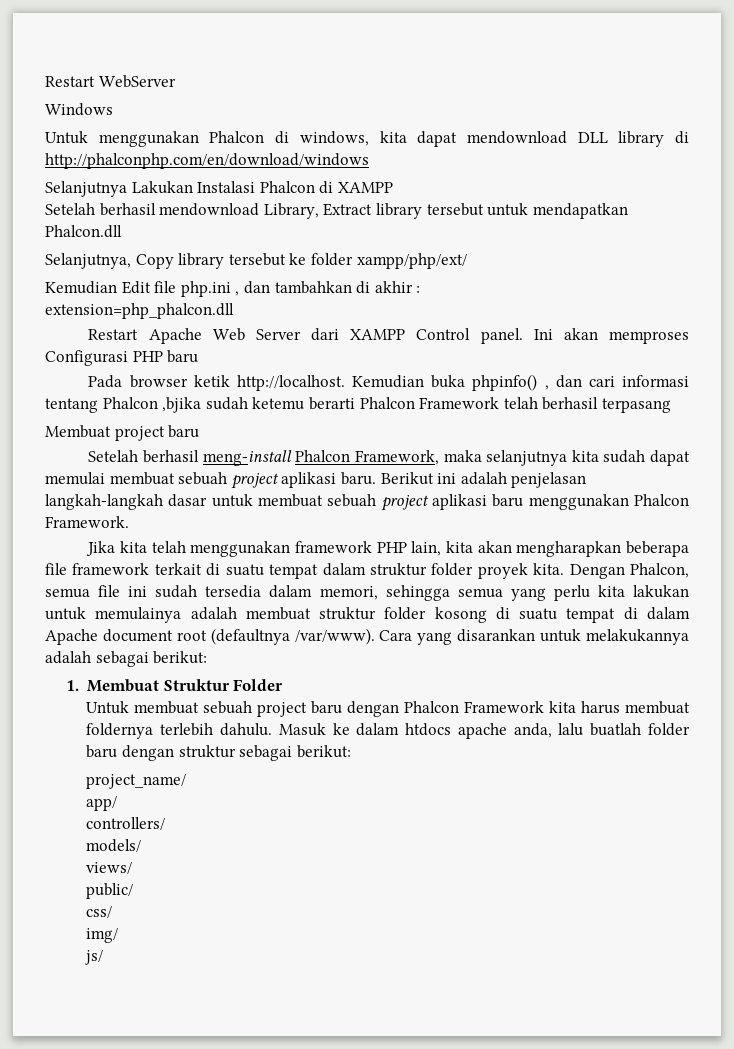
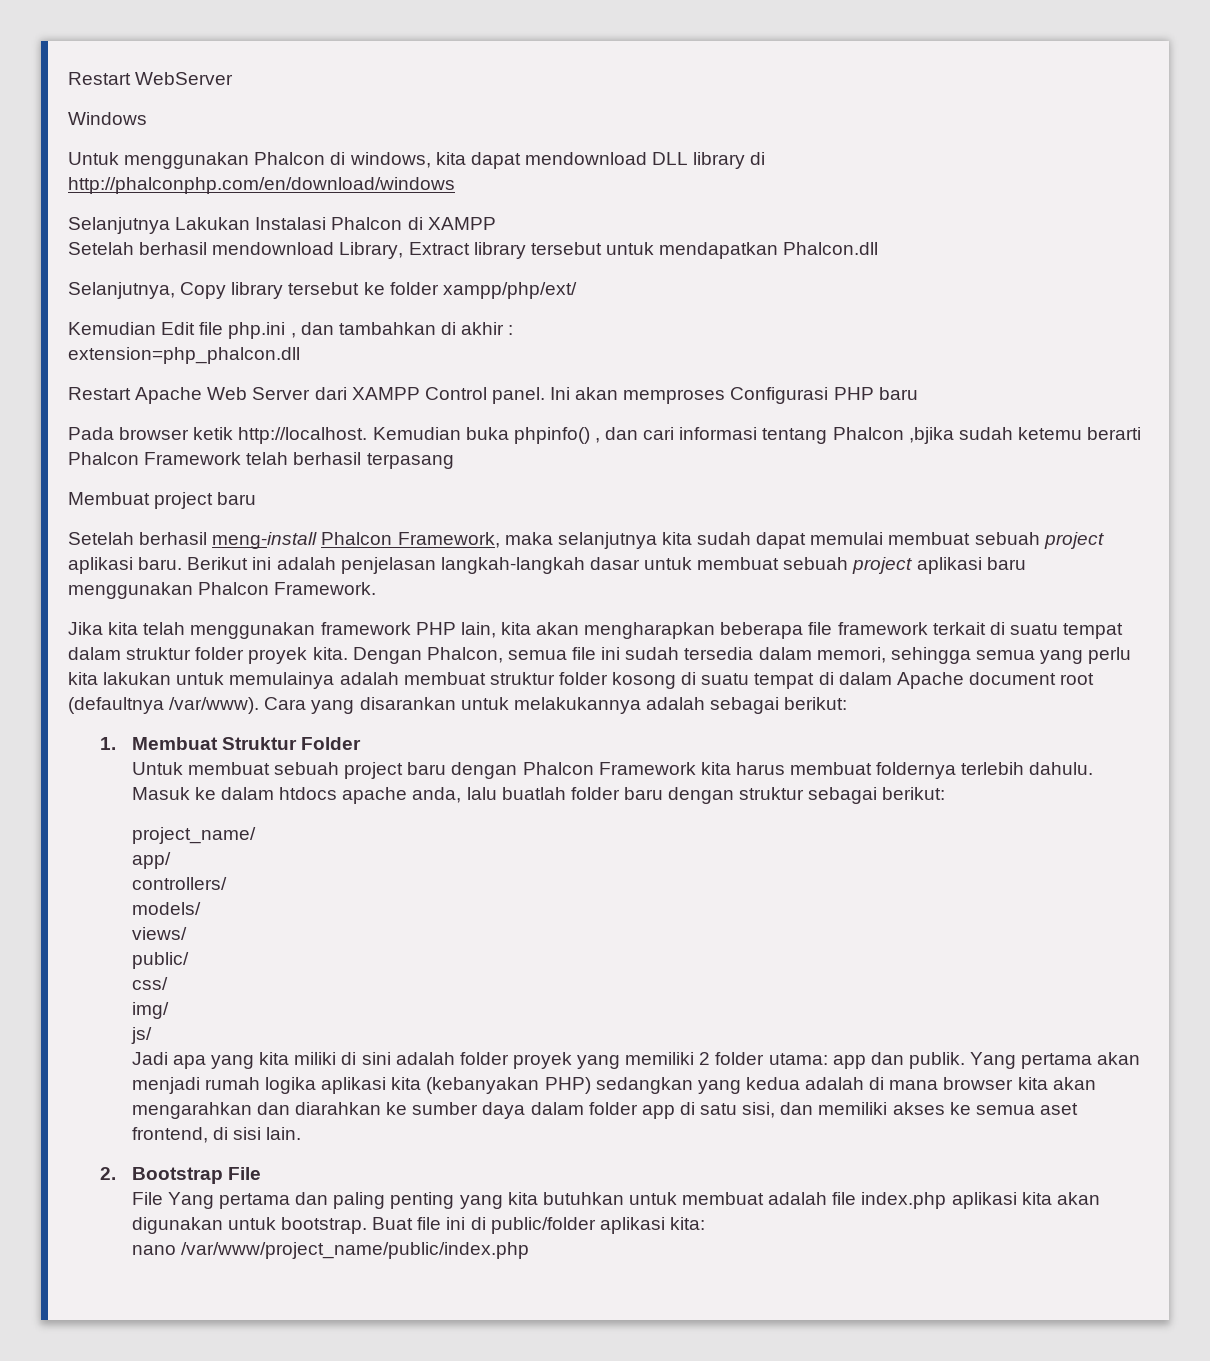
+ Jadi apa yang kita miliki di sini adalah folder proyek yang memiliki 2 folder utama: app dan publik. Yang pertama akan menjadi rumah logika aplikasi kita (kebanyakan PHP) sedangkan yang kedua adalah di mana browser kita akan mengarahkan dan diarahkan ke sumber daya dalam folder app di satu sisi, dan memiliki akses ke semua aset frontend, di sisi lain.
+ 2. Bootstrap File
+ File Yang pertama dan paling penting yang kita butuhkan untuk membuat adalah file index.php aplikasi kita akan digunakan untuk bootstrap. Buat file ini di public/folder aplikasi kita:
+ nano /var/www/project_name/public/index.php

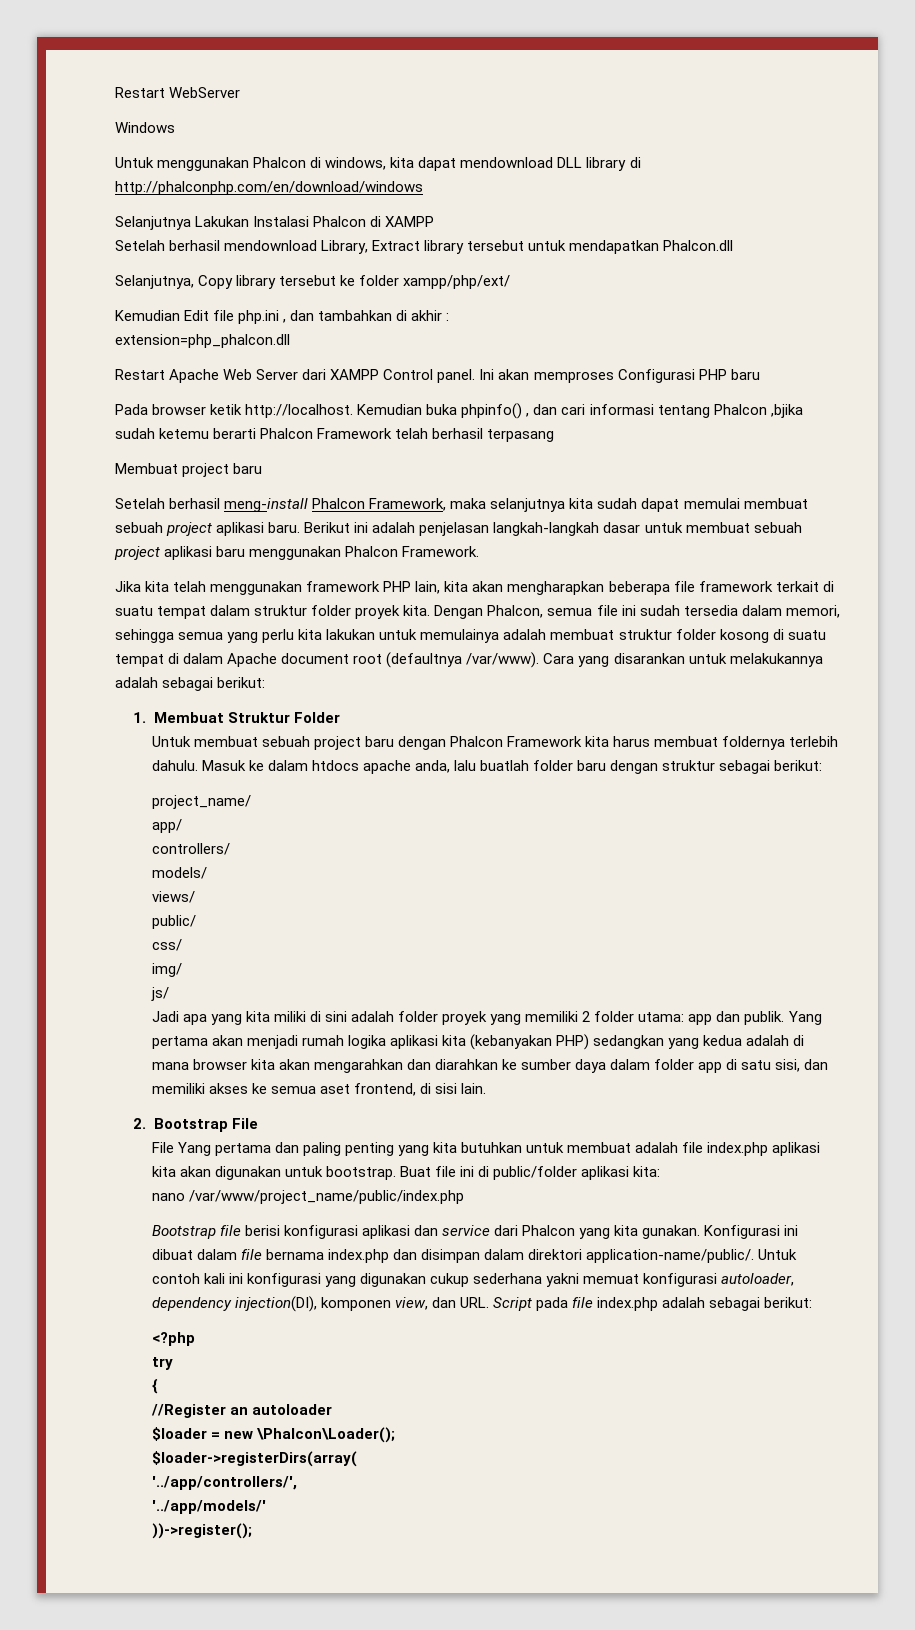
+ Bootstrap file berisi konfigurasi aplikasi dan service dari Phalcon yang kita gunakan. Konfigurasi ini dibuat dalam file bernama index.php dan disimpan dalam direktori application-name/public/. Untuk contoh kali ini konfigurasi yang digunakan cukup sederhana yakni memuat konfigurasi autoloader, dependency injection(DI), komponen view, dan URL. Script pada file index.php adalah sebagai berikut:
+ <?php
+ try
+ {
+ //Register an autoloader
+ $loader = new \Phalcon\Loader();
+ $loader->registerDirs(array(
+ '../app/controllers/',
+ '../app/models/'
+ ))->register();

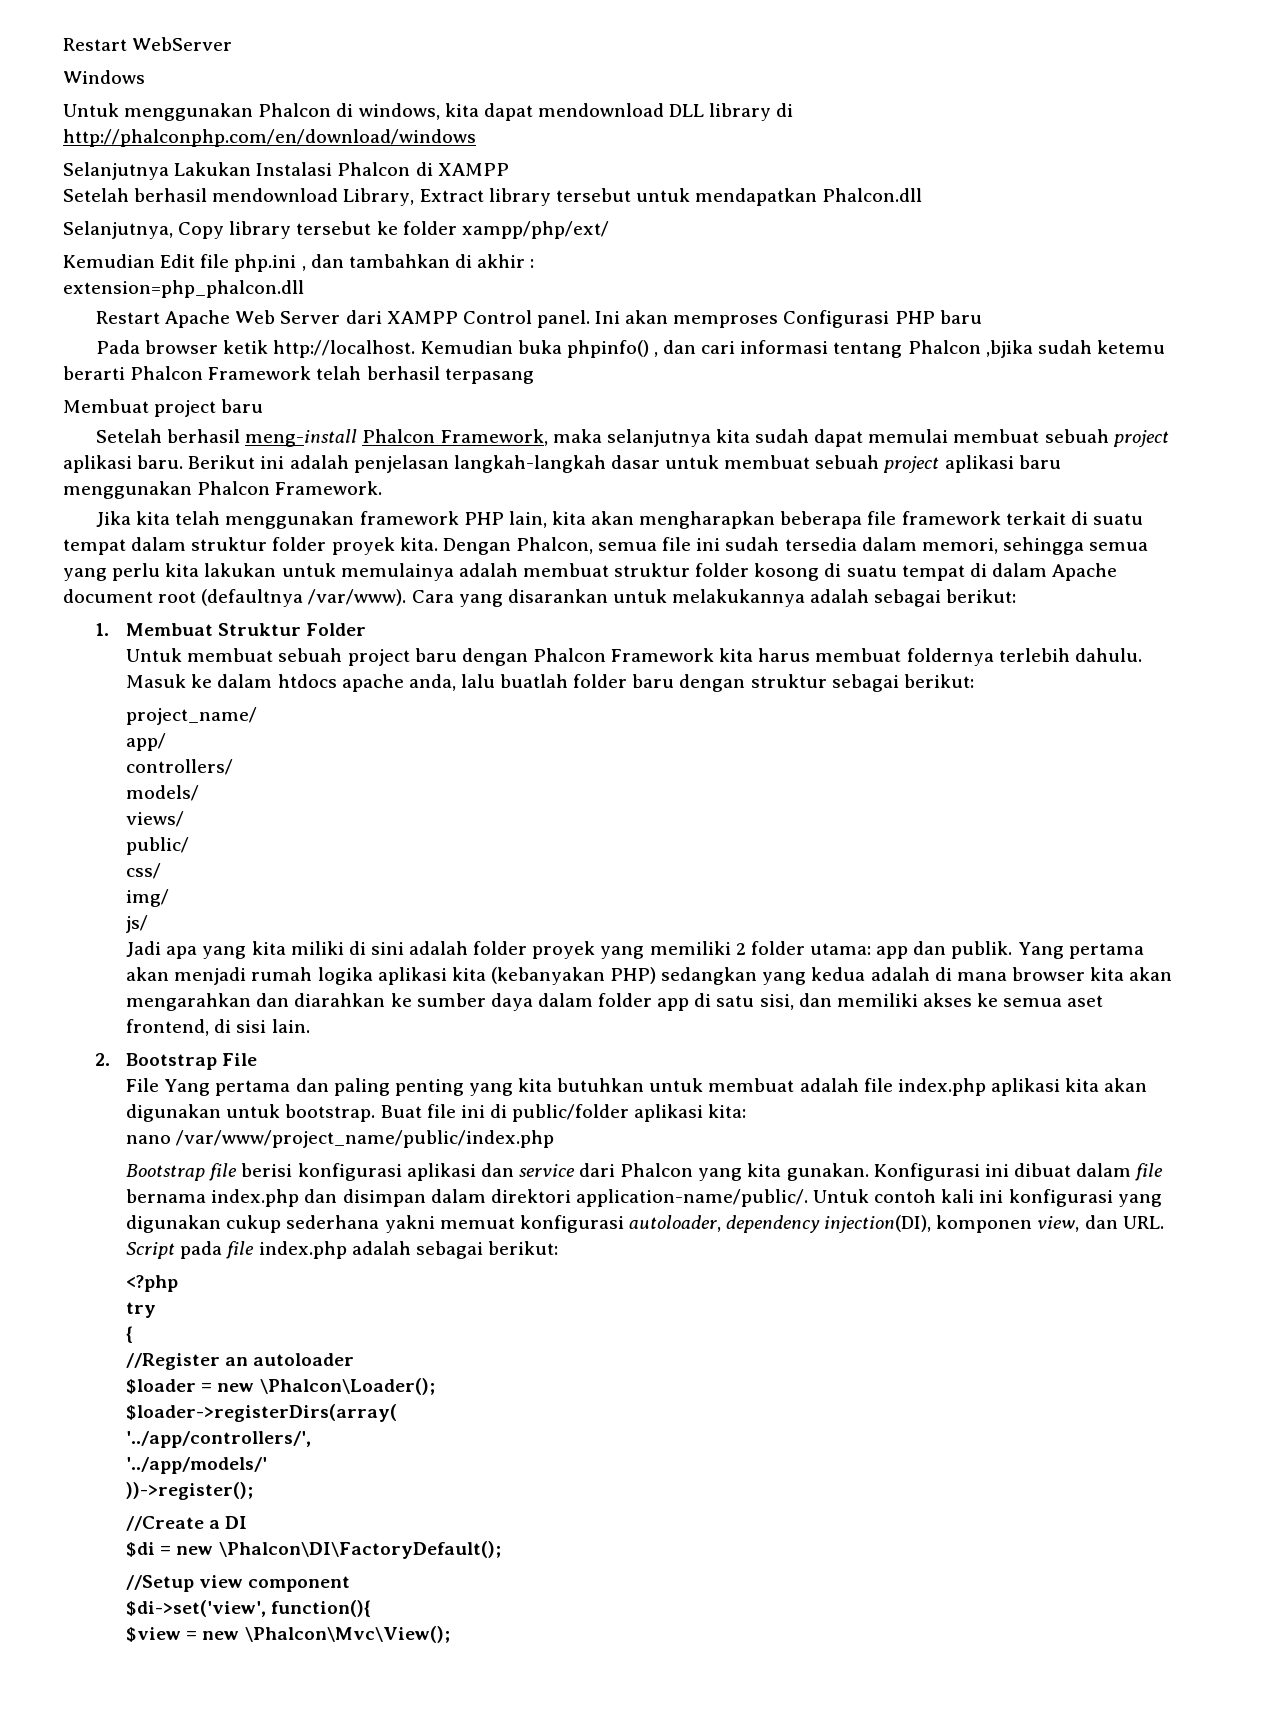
+ //Create a DI
+ $di = new \Phalcon\DI\FactoryDefault();
+ //Setup view component
+ $di->set('view', function(){
+ $view = new \Phalcon\Mvc\View();

